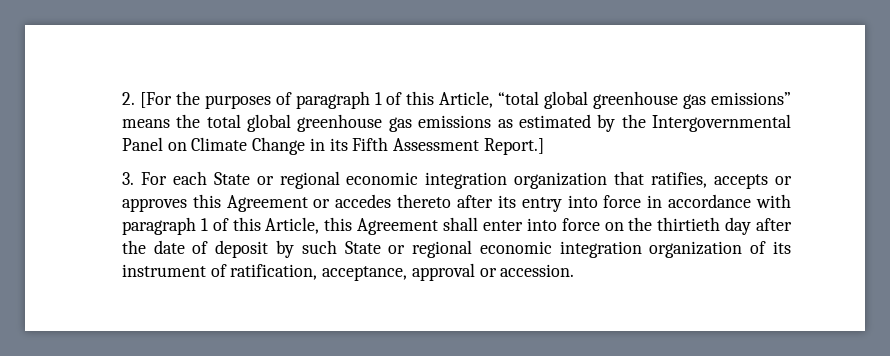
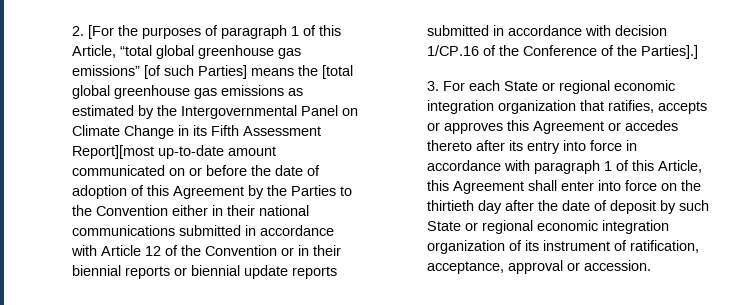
- 2. [For the purposes of paragraph 1 of this Article, “total global greenhouse gas emissions” means the total global greenhouse gas emissions as estimated by the Intergovernmental Panel on Climate Change in its Fifth Assessment Report.]
+ 2. [For the purposes of paragraph 1 of this Article, “total global greenhouse gas emissions” [of such Parties] means the [total global greenhouse gas emissions as estimated by the Intergovernmental Panel on Climate Change in its Fifth Assessment Report][most up-to-date amount communicated on or before the date of adoption of this Agreement by the Parties to the Convention either in their national communications submitted in accordance with Article 12 of the Convention or in their biennial reports or biennial update reports submitted in accordance with decision 1/CP.16 of the Conference of the Parties].]

